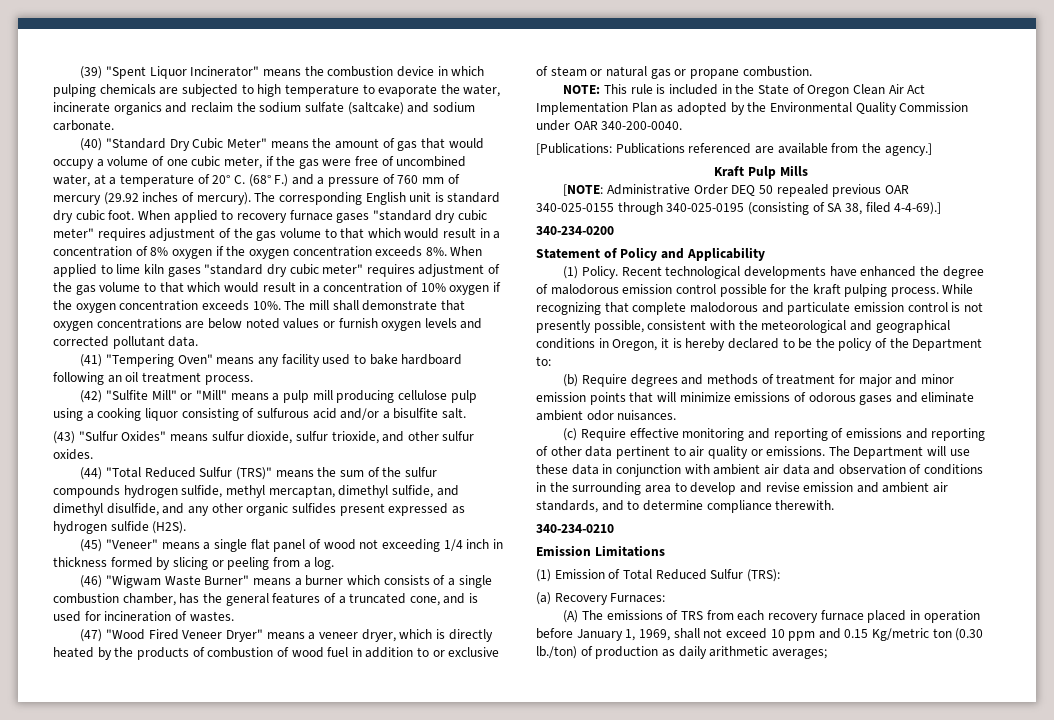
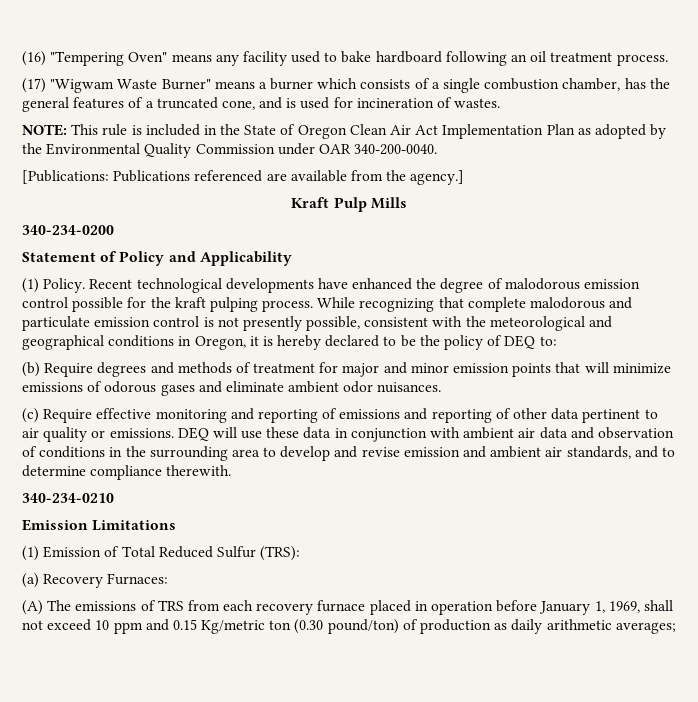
- (39) "Spent Liquor Incinerator" means the combustion device in which pulping chemicals are subjected to high temperature to evaporate the water, incinerate organics and reclaim the sodium sulfate (saltcake) and sodium carbonate.
- (40) "Standard Dry Cubic Meter" means the amount of gas that would occupy a volume of one cubic meter, if the gas were free of uncombined water, at a temperature of 20° C. (68° F.) and a pressure of 760 mm of mercury (29.92 inches of mercury). The corresponding English unit is standard dry cubic foot. When applied to recovery furnace gases "standard dry cubic meter" requires adjustment of the gas volume to that which would result in a concentration of 8% oxygen if the oxygen concentration exceeds 8%. When applied to lime kiln gases "standard dry cubic meter" requires adjustment of the gas volume to that which would result in a concentration of 10% oxygen if the oxygen concentration exceeds 10%. The mill shall demonstrate that oxygen concentrations are below noted values or furnish oxygen levels and corrected pollutant data.
- (41) "Tempering Oven" means any facility used to bake hardboard following an oil treatment process.
+ (16) "Tempering Oven" means any facility used to bake hardboard following an oil treatment process.
- (42) "Sulfite Mill" or "Mill" means a pulp mill producing cellulose pulp using a cooking liquor consisting of sulfurous acid and/or a bisulfite salt.
- (43) "Sulfur Oxides" means sulfur dioxide, sulfur trioxide, and other sulfur oxides.
- (44) "Total Reduced Sulfur (TRS)" means the sum of the sulfur compounds hydrogen sulfide, methyl mercaptan, dimethyl sulfide, and dimethyl disulfide, and any other organic sulfides present expressed as hydrogen sulfide (H2S).
- (45) "Veneer" means a single flat panel of wood not exceeding 1/4 inch in thickness formed by slicing or peeling from a log.
- (46) "Wigwam Waste Burner" means a burner which consists of a single combustion chamber, has the general features of a truncated cone, and is used for incineration of wastes.
+ (17) "Wigwam Waste Burner" means a burner which consists of a single combustion chamber, has the general features of a truncated cone, and is used for incineration of wastes.
- (47) "Wood Fired Veneer Dryer" means a veneer dryer, which is directly heated by the products of combustion of wood fuel in addition to or exclusive of steam or natural gas or propane combustion.
- [NOTE: Administrative Order DEQ 50 repealed previous OAR 340-025-0155 through 340-025-0195 (consisting of SA 38, filed 4-4-69).]
- While recognizing that complete malodorous and particulate emission control is not presently possible, consistent with the meteorological and geographical conditions in Oregon, it is hereby declared to be the policy of the Department to:
+ While recognizing that complete malodorous and particulate emission control is not presently possible, consistent with the meteorological and geographical conditions in Oregon, it is hereby declared to be the policy of DEQ to:
- The Department will use these data in conjunction with ambient air data and observation of conditions in the surrounding area to develop and revise emission and ambient air standards, and to determine compliance therewith.
+ DEQ will use these data in conjunction with ambient air data and observation of conditions in the surrounding area to develop and revise emission and ambient air standards, and to determine compliance therewith.
- (A) The emissions of TRS from each recovery furnace placed in operation before January 1, 1969, shall not exceed 10 ppm and 0.15 Kg/metric ton (0.30 lb./ton) of production as daily arithmetic averages;
+ (A) The emissions of TRS from each recovery furnace placed in operation before January 1, 1969, shall not exceed 10 ppm and 0.15 Kg/metric ton (0.30 pound/ton) of production as daily arithmetic averages;

